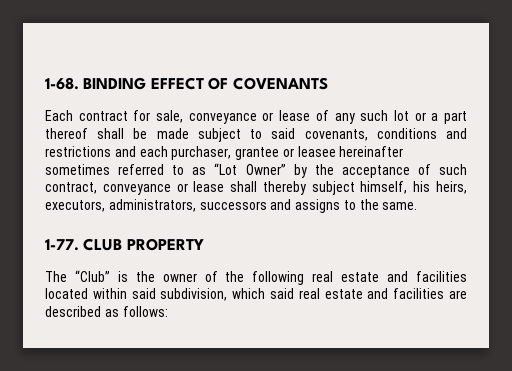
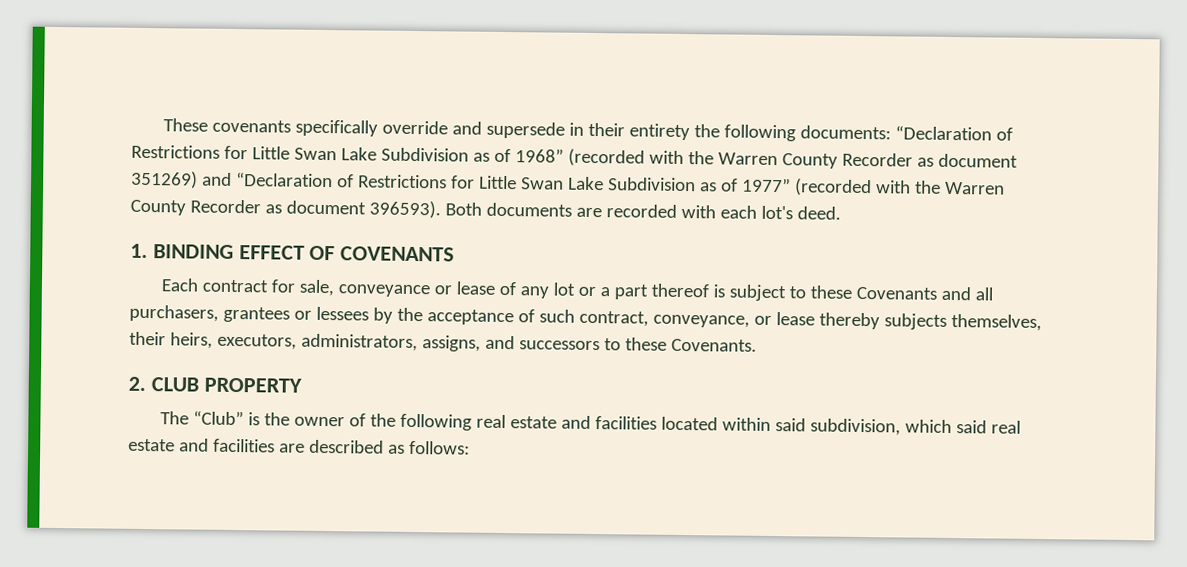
- 1-68. BINDING EFFECT OF COVENANTS
+ These covenants specifically override and supersede in their entirety the following documents: “Declaration of Restrictions for Little Swan Lake Subdivision as of 1968” (recorded with the Warren County Recorder as document 351269) and “Declaration of Restrictions for Little Swan Lake Subdivision as of 1977” (recorded with the Warren County Recorder as document 396593). Both documents are recorded with each lot's deed.
+ 1. BINDING EFFECT OF COVENANTS
- Each contract for sale, conveyance or lease of any such lot or a part thereof shall be made subject to said covenants, conditions and restrictions and each purchaser, grantee or leasee hereinafter sometimes referred to as “Lot Owner” by the acceptance of such contract, conveyance or lease shall thereby subject himself, his heirs, executors, administrators, successors and assigns to the same.
- 1-77. CLUB PROPERTY
+ Each contract for sale, conveyance or lease of any lot or a part thereof is subject to these Covenants and all purchasers, grantees or lessees by the acceptance of such contract, conveyance, or lease thereby subjects themselves, their heirs, executors, administrators, assigns, and successors to these Covenants.
+ 2. CLUB PROPERTY

